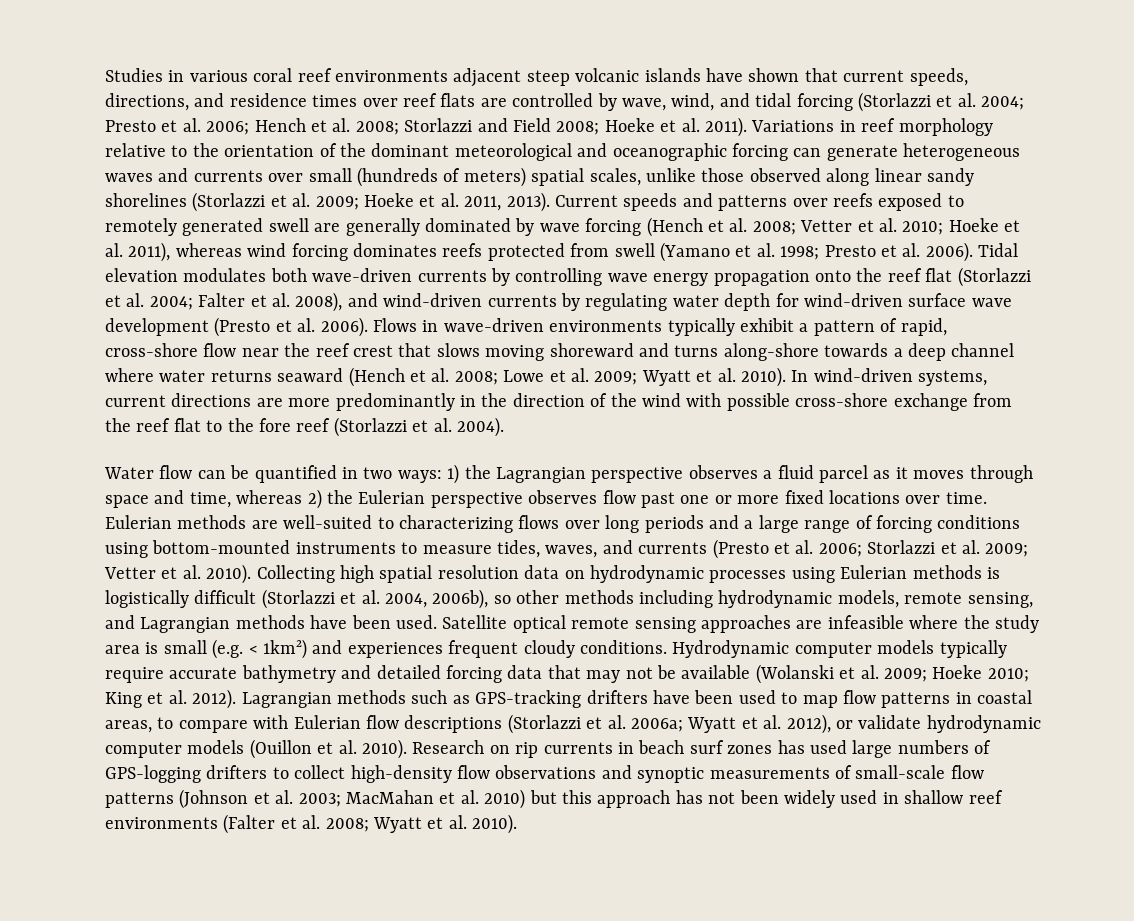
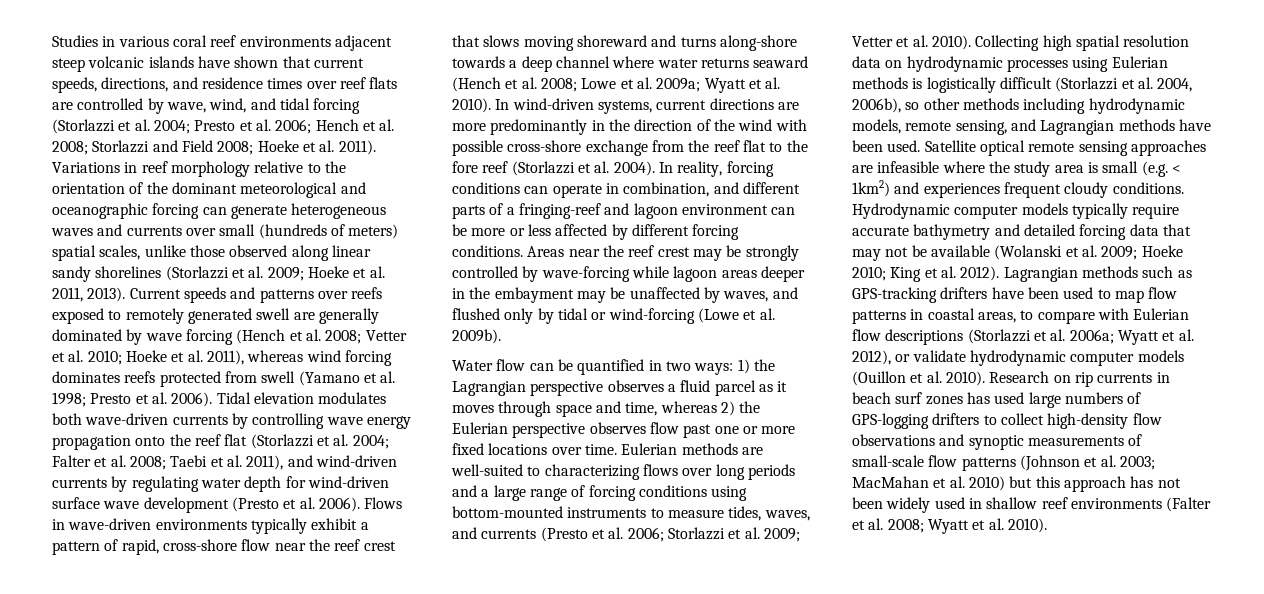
- Tidal elevation modulates both wave-driven currents by controlling wave energy propagation onto the reef flat (Storlazzi et al. 2004; Falter et al. 2008), and wind-driven currents by regulating water depth for wind-driven surface wave development (Presto et al. 2006).
+ Tidal elevation modulates both wave-driven currents by controlling wave energy propagation onto the reef flat (Storlazzi et al. 2004; Falter et al. 2008; Taebi et al. 2011), and wind-driven currents by regulating water depth for wind-driven surface wave development (Presto et al. 2006).
- Flows in wave-driven environments typically exhibit a pattern of rapid, cross-shore flow near the reef crest that slows moving shoreward and turns along-shore towards a deep channel where water returns seaward (Hench et al. 2008; Lowe et al. 2009; Wyatt et al. 2010).
+ Flows in wave-driven environments typically exhibit a pattern of rapid, cross-shore flow near the reef crest that slows moving shoreward and turns along-shore towards a deep channel where water returns seaward (Hench et al. 2008; Lowe et al. 2009a; Wyatt et al. 2010).
+ In reality, forcing conditions can operate in combination, and different parts of a fringing-reef and lagoon environment can be more or less affected by different forcing conditions. Areas near the reef crest may be strongly controlled by wave-forcing while lagoon areas deeper in the embayment may be unaffected by waves, and flushed only by tidal or wind-forcing (Lowe et al. 2009b).

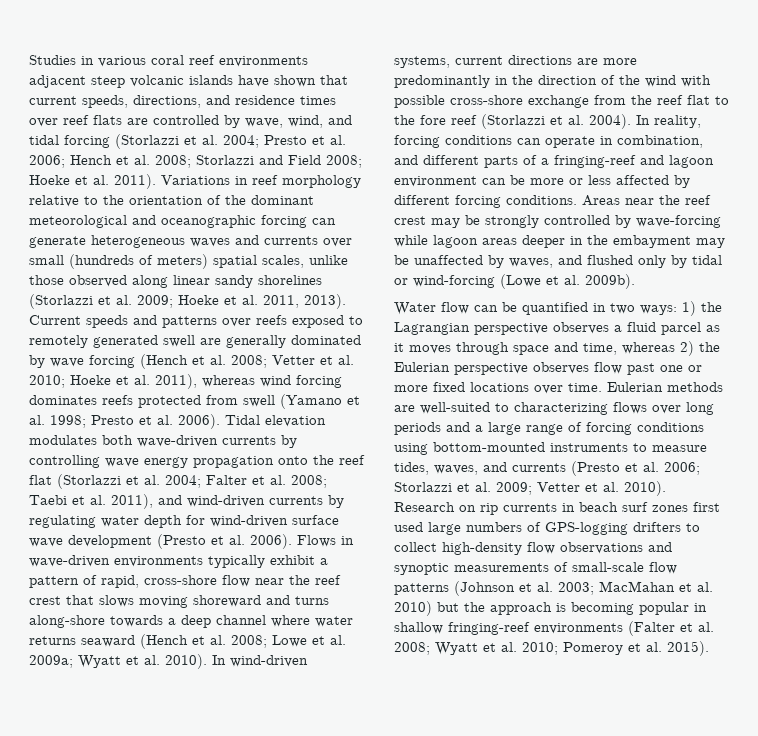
- Collecting high spatial resolution data on hydrodynamic processes using Eulerian methods is logistically difficult (Storlazzi et al. 2004, 2006b), so other methods including hydrodynamic models, remote sensing, and Lagrangian methods have been used. Satellite optical remote sensing approaches are infeasible where the study area is small (e.g. < 1km2) and experiences frequent cloudy conditions. Hydrodynamic computer models typically require accurate bathymetry and detailed forcing data that may not be available (Wolanski et al. 2009; Hoeke 2010; King et al. 2012). Lagrangian methods such as GPS-tracking drifters have been used to map flow patterns in coastal areas, to compare with Eulerian flow descriptions (Storlazzi et al. 2006a; Wyatt et al. 2012), or validate hydrodynamic computer models (Ouillon et al. 2010).
- Research on rip currents in beach surf zones has used large numbers of GPS-logging drifters to collect high-density flow observations and synoptic measurements of small-scale flow patterns (Johnson et al. 2003; MacMahan et al. 2010) but this approach has not been widely used in shallow reef environments (Falter et al. 2008; Wyatt et al. 2010).
+ Research on rip currents in beach surf zones first used large numbers of GPS-logging drifters to collect high-density flow observations and synoptic measurements of small-scale flow patterns (Johnson et al. 2003; MacMahan et al. 2010) but the approach is becoming popular in shallow fringing-reef environments (Falter et al. 2008; Wyatt et al. 2010; Pomeroy et al. 2015).

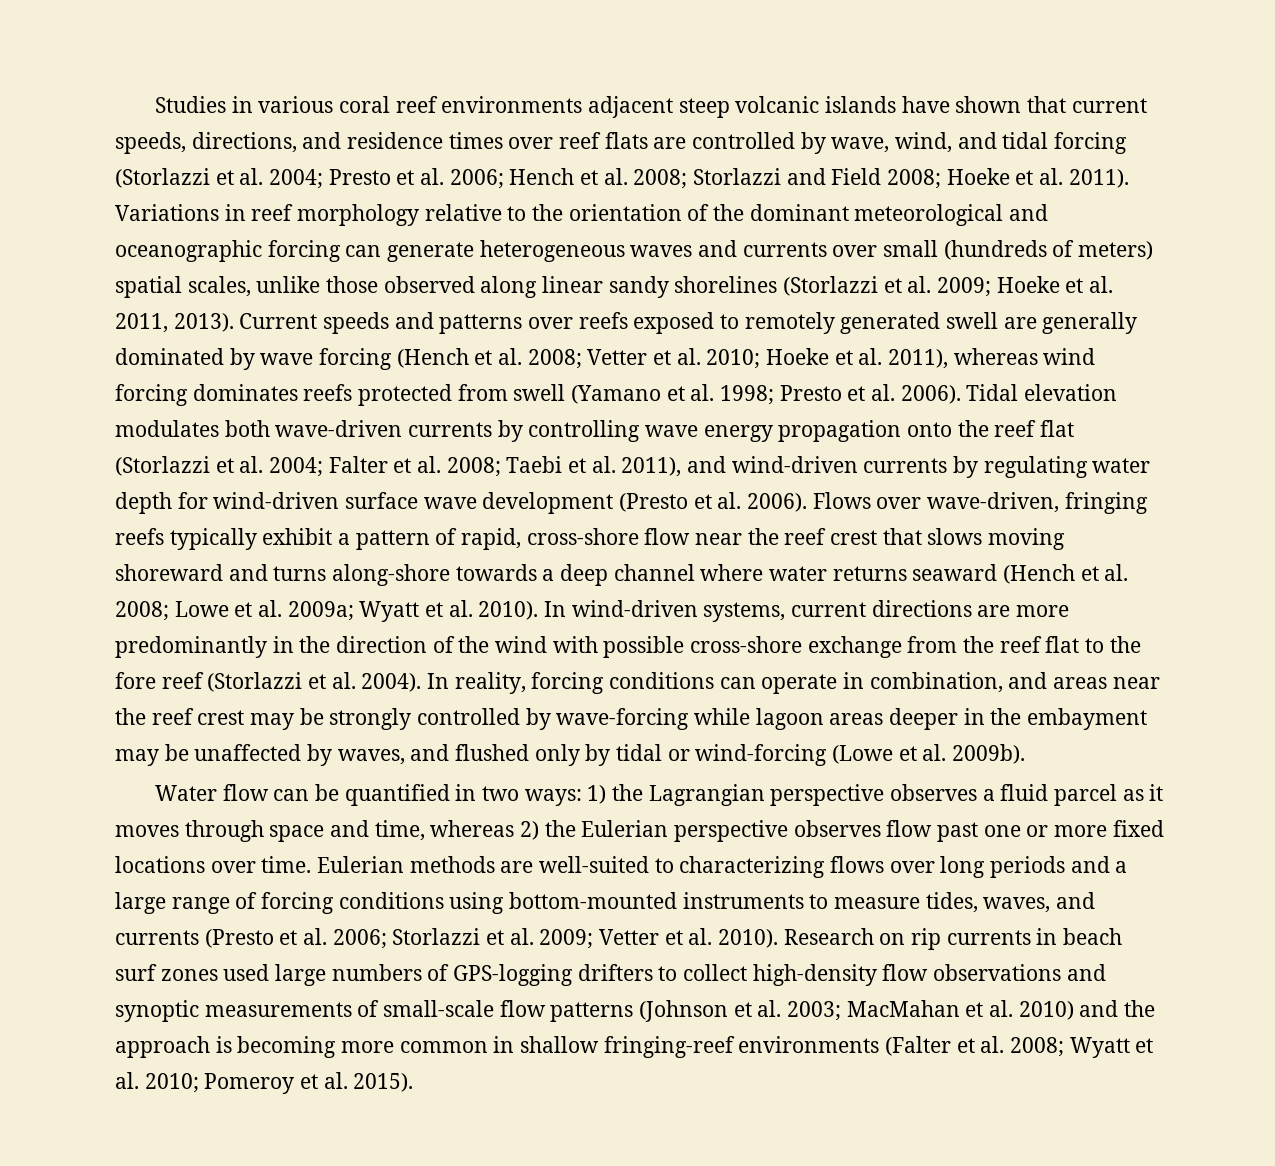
- Flows in wave-driven environments typically exhibit a pattern of rapid, cross-shore flow near the reef crest that slows moving shoreward and turns along-shore towards a deep channel where water returns seaward (Hench et al. 2008; Lowe et al. 2009a; Wyatt et al. 2010).
+ Flows over wave-driven, fringing reefs typically exhibit a pattern of rapid, cross-shore flow near the reef crest that slows moving shoreward and turns along-shore towards a deep channel where water returns seaward (Hench et al. 2008; Lowe et al. 2009a; Wyatt et al. 2010).
- In reality, forcing conditions can operate in combination, and different parts of a fringing-reef and lagoon environment can be more or less affected by different forcing conditions. Areas near the reef crest may be strongly controlled by wave-forcing while lagoon areas deeper in the embayment may be unaffected by waves, and flushed only by tidal or wind-forcing (Lowe et al. 2009b).
+ In reality, forcing conditions can operate in combination, and areas near the reef crest may be strongly controlled by wave-forcing while lagoon areas deeper in the embayment may be unaffected by waves, and flushed only by tidal or wind-forcing (Lowe et al. 2009b).
- Research on rip currents in beach surf zones first used large numbers of GPS-logging drifters to collect high-density flow observations and synoptic measurements of small-scale flow patterns (Johnson et al. 2003; MacMahan et al. 2010) but the approach is becoming popular in shallow fringing-reef environments (Falter et al. 2008; Wyatt et al. 2010; Pomeroy et al. 2015).
+ Research on rip currents in beach surf zones used large numbers of GPS-logging drifters to collect high-density flow observations and synoptic measurements of small-scale flow patterns (Johnson et al. 2003; MacMahan et al. 2010) and the approach is becoming more common in shallow fringing-reef environments (Falter et al. 2008; Wyatt et al. 2010; Pomeroy et al. 2015).

